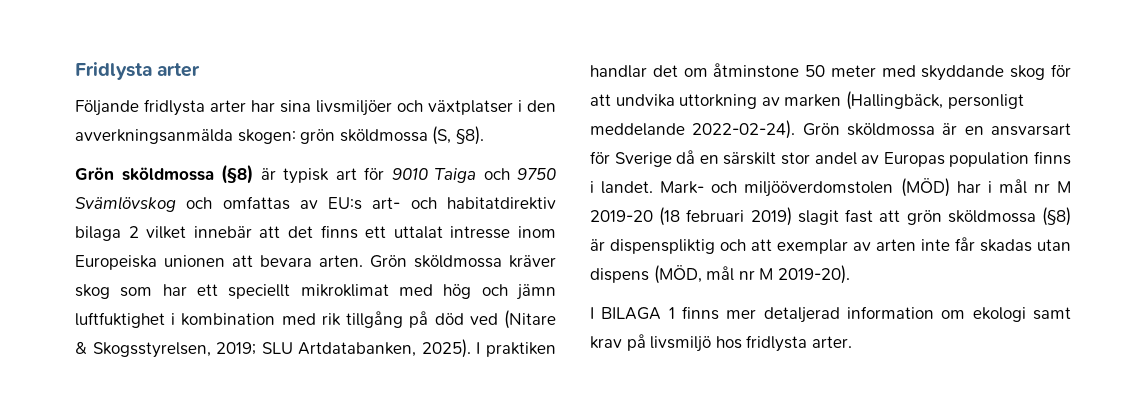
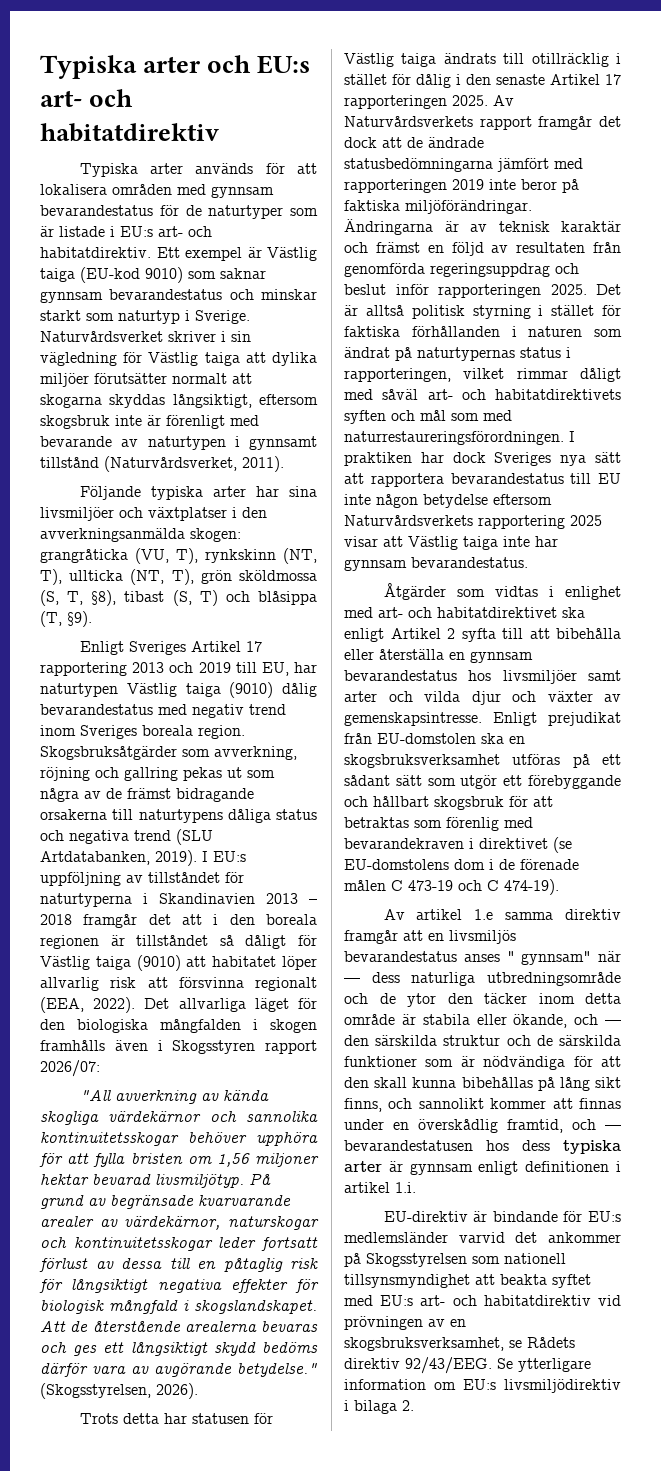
- Fridlysta arter
+ Typiska arter och EU:s art- och habitatdirektiv
+ Typiska arter används för att lokalisera områden med gynnsam bevarandestatus för de naturtyper som är listade i EU:s art- och habitatdirektiv. Ett exempel är Västlig taiga (EU-kod 9010) som saknar gynnsam bevarandestatus och minskar starkt som naturtyp i Sverige. Naturvårdsverket skriver i sin vägledning för Västlig taiga att dylika miljöer förutsätter normalt att skogarna skyddas långsiktigt, eftersom skogsbruk inte är förenligt med bevarande av naturtypen i gynnsamt tillstånd (Naturvårdsverket, 2011).
- Följande fridlysta arter har sina livsmiljöer och växtplatser i den avverkningsanmälda skogen: grön sköldmossa (S, §8).
- Grön sköldmossa (§8) är typisk art för 9010 Taiga och 9750 Svämlövskog och omfattas av EU:s art- och habitatdirektiv bilaga 2 vilket innebär att det finns ett uttalat intresse inom Europeiska unionen att bevara arten. Grön sköldmossa kräver skog som har ett speciellt mikroklimat med hög och jämn luftfuktighet i kombination med rik tillgång på död ved (Nitare & Skogsstyrelsen, 2019; SLU Artdatabanken, 2025). I praktiken handlar det om åtminstone 50 meter med skyddande skog för att undvika uttorkning av marken (Hallingbäck, personligt meddelande 2022-02-24). Grön sköldmossa är en ansvarsart för Sverige då en särskilt stor andel av Europas population finns i landet. Mark- och miljööverdomstolen (MÖD) har i mål nr M 2019-20 (18 februari 2019) slagit fast att grön sköldmossa (§8) är dispenspliktig och att exemplar av arten inte får skadas utan dispens (MÖD, mål nr M 2019-20).
- I BILAGA 1 finns mer detaljerad information om ekologi samt krav på livsmiljö hos fridlysta arter.
+ Följande typiska arter har sina livsmiljöer och växtplatser i den avverkningsanmälda skogen: grangråticka (VU, T), rynkskinn (NT, T), ullticka (NT, T), grön sköldmossa (S, T, §8), tibast (S, T) och blåsippa (T, §9).
+ Enligt Sveriges Artikel 17 rapportering 2013 och 2019 till EU, har naturtypen Västlig taiga (9010) dålig bevarandestatus med negativ trend inom Sveriges boreala region. Skogsbruksåtgärder som avverkning, röjning och gallring pekas ut som några av de främst bidragande orsakerna till naturtypens dåliga status och negativa trend (SLU Artdatabanken, 2019). I EU:s uppföljning av tillståndet för naturtyperna i Skandinavien 2013 – 2018 framgår det att i den boreala regionen är tillståndet så dåligt för Västlig taiga (9010) att habitatet löper allvarlig risk att försvinna regionalt (EEA, 2022). Det allvarliga läget för den biologiska mångfalden i skogen framhålls även i Skogsstyren rapport 2026/07:
+ "All avverkning av kända skogliga värdekärnor och sannolika kontinuitetsskogar behöver upphöra för att fylla bristen om 1,56 miljoner hektar bevarad livsmiljötyp. På grund av begränsade kvarvarande arealer av värdekärnor, naturskogar och kontinuitetsskogar leder fortsatt förlust av dessa till en påtaglig risk för långsiktigt negativa effekter för biologisk mångfald i skogslandskapet. Att de återstående arealerna bevaras och ges ett långsiktigt skydd bedöms därför vara av avgörande betydelse." (Skogsstyrelsen, 2026).
+ Trots detta har statusen för Västlig taiga ändrats till otillräcklig i stället för dålig i den senaste Artikel 17 rapporteringen 2025. Av Naturvårdsverkets rapport framgår det dock att de ändrade statusbedömningarna jämfört med rapporteringen 2019 inte beror på faktiska miljöförändringar. Ändringarna är av teknisk karaktär och främst en följd av resultaten från genomförda regeringsuppdrag och beslut inför rapporteringen 2025. Det är alltså politisk styrning i stället för faktiska förhållanden i naturen som ändrat på naturtypernas status i rapporteringen, vilket rimmar dåligt med såväl art- och habitatdirektivets syften och mål som med naturrestaureringsförordningen. I praktiken har dock Sveriges nya sätt att rapportera bevarandestatus till EU inte någon betydelse eftersom Naturvårdsverkets rapportering 2025 visar att Västlig taiga inte har gynnsam bevarandestatus.
+ Åtgärder som vidtas i enlighet med art- och habitatdirektivet ska enligt Artikel 2 syfta till att bibehålla eller återställa en gynnsam bevarandestatus hos livsmiljöer samt arter och vilda djur och växter av gemenskapsintresse. Enligt prejudikat från EU-domstolen ska en skogsbruksverksamhet utföras på ett sådant sätt som utgör ett förebyggande och hållbart skogsbruk för att betraktas som förenlig med bevarandekraven i direktivet (se EU-domstolens dom i de förenade målen C 473-19 och C 474-19).
+ Av artikel 1.e samma direktiv framgår att en livsmiljös bevarandestatus anses " gynnsam" när — dess naturliga utbredningsområde och de ytor den täcker inom detta område är stabila eller ökande, och — den särskilda struktur och de särskilda funktioner som är nödvändiga för att den skall kunna bibehållas på lång sikt finns, och sannolikt kommer att finnas under en överskådlig framtid, och — bevarandestatusen hos dess typiska arter är gynnsam enligt definitionen i artikel 1.i.
+ EU-direktiv är bindande för EU:s medlemsländer varvid det ankommer på Skogsstyrelsen som nationell tillsynsmyndighet att beakta syftet med EU:s art- och habitatdirektiv vid prövningen av en skogsbruksverksamhet, se Rådets direktiv 92/43/EEG. Se ytterligare information om EU:s livsmiljödirektiv i bilaga 2.

